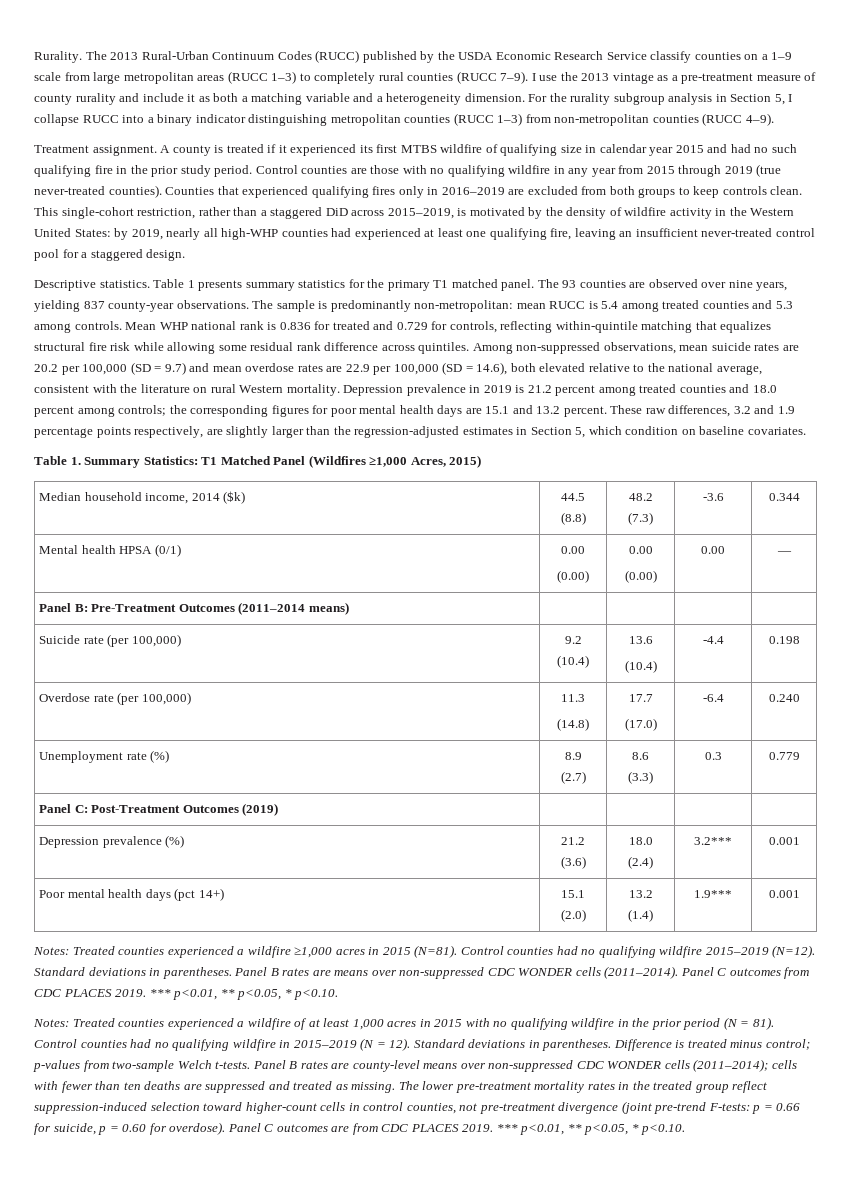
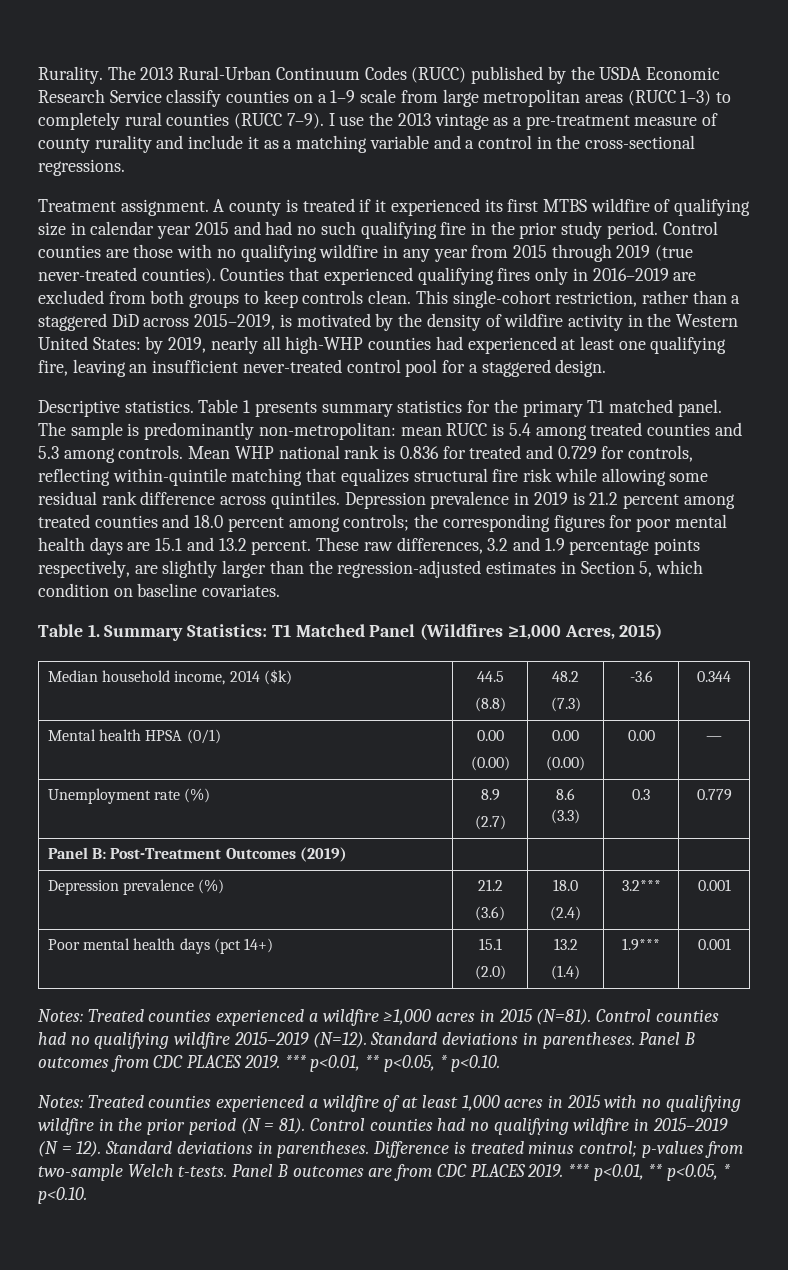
- I use the 2013 vintage as a pre-treatment measure of county rurality and include it as both a matching variable and a heterogeneity dimension. For the rurality subgroup analysis in Section 5, I collapse RUCC into a binary indicator distinguishing metropolitan counties (RUCC 1–3) from non-metropolitan counties (RUCC 4–9).
+ I use the 2013 vintage as a pre-treatment measure of county rurality and include it as a matching variable and a control in the cross-sectional regressions.
- The 93 counties are observed over nine years, yielding 837 county-year observations. The sample is predominantly non-metropolitan: mean RUCC is 5.4 among treated counties and 5.3 among controls.
+ The sample is predominantly non-metropolitan: mean RUCC is 5.4 among treated counties and 5.3 among controls.
- Among non-suppressed observations, mean suicide rates are 20.2 per 100,000 (SD = 9.7) and mean overdose rates are 22.9 per 100,000 (SD = 14.6), both elevated relative to the national average, consistent with the literature on rural Western mortality.
- Panel B: Pre-Treatment Outcomes (2011–2014 means) | | | |
- Suicide rate (per 100,000) | 9.2
- (10.4) | 13.6
- (10.4) | -4.4 | 0.198
- Overdose rate (per 100,000) | 11.3
- (14.8) | 17.7
- (17.0) | -6.4 | 0.240
- Panel C: Post-Treatment Outcomes (2019) | | | |
+ Panel B: Post-Treatment Outcomes (2019) | | | |
- Panel B rates are means over non-suppressed CDC WONDER cells (2011–2014). Panel C outcomes from CDC PLACES 2019.
+ Panel B outcomes from CDC PLACES 2019.
- Panel B rates are county-level means over non-suppressed CDC WONDER cells (2011–2014); cells with fewer than ten deaths are suppressed and treated as missing. The lower pre-treatment mortality rates in the treated group reflect suppression-induced selection toward higher-count cells in control counties, not pre-treatment divergence (joint pre-trend F-tests: p = 0.66 for suicide, p = 0.60 for overdose). Panel C outcomes are from CDC PLACES 2019.
+ Panel B outcomes are from CDC PLACES 2019.

